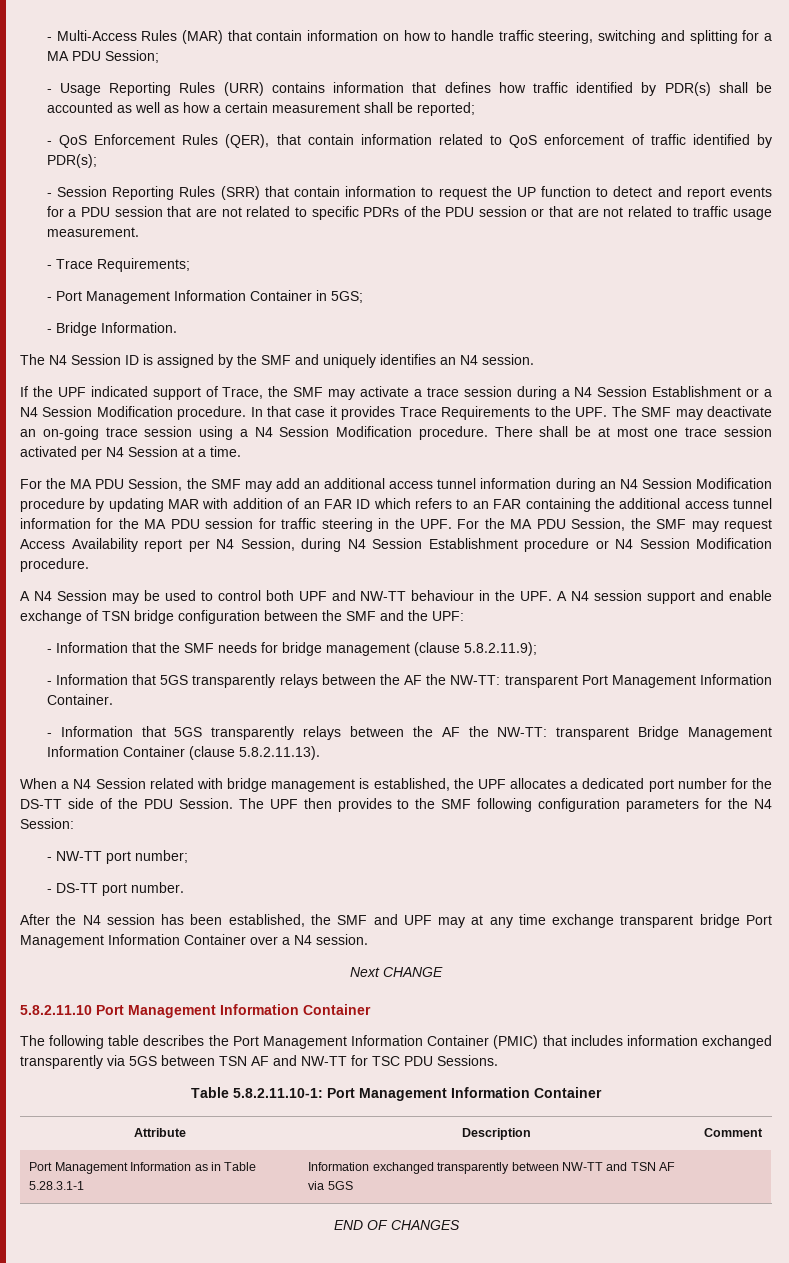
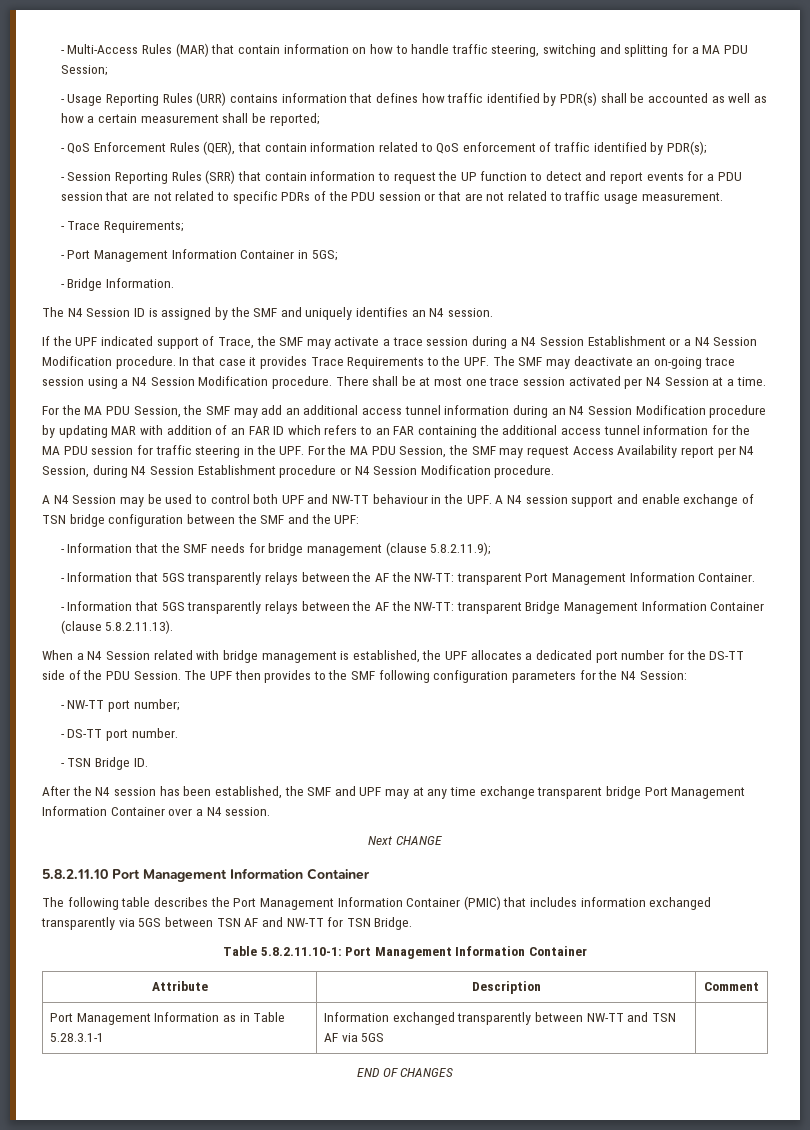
+ - TSN Bridge ID.
- The following table describes the Port Management Information Container (PMIC) that includes information exchanged transparently via 5GS between TSN AF and NW-TT for TSC PDU Sessions.
+ The following table describes the Port Management Information Container (PMIC) that includes information exchanged transparently via 5GS between TSN AF and NW-TT for TSN Bridge.

